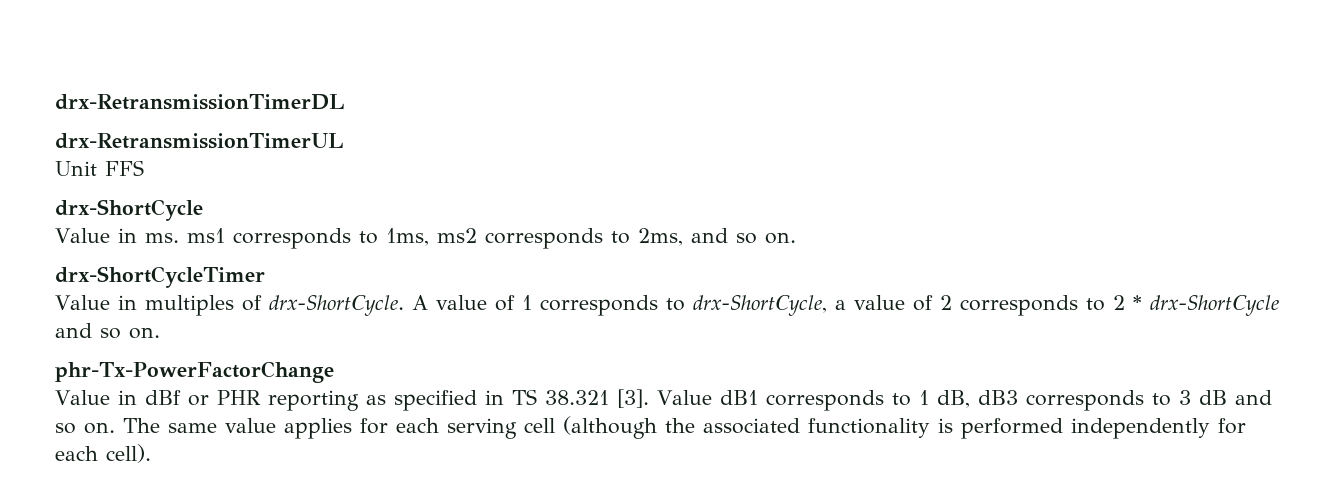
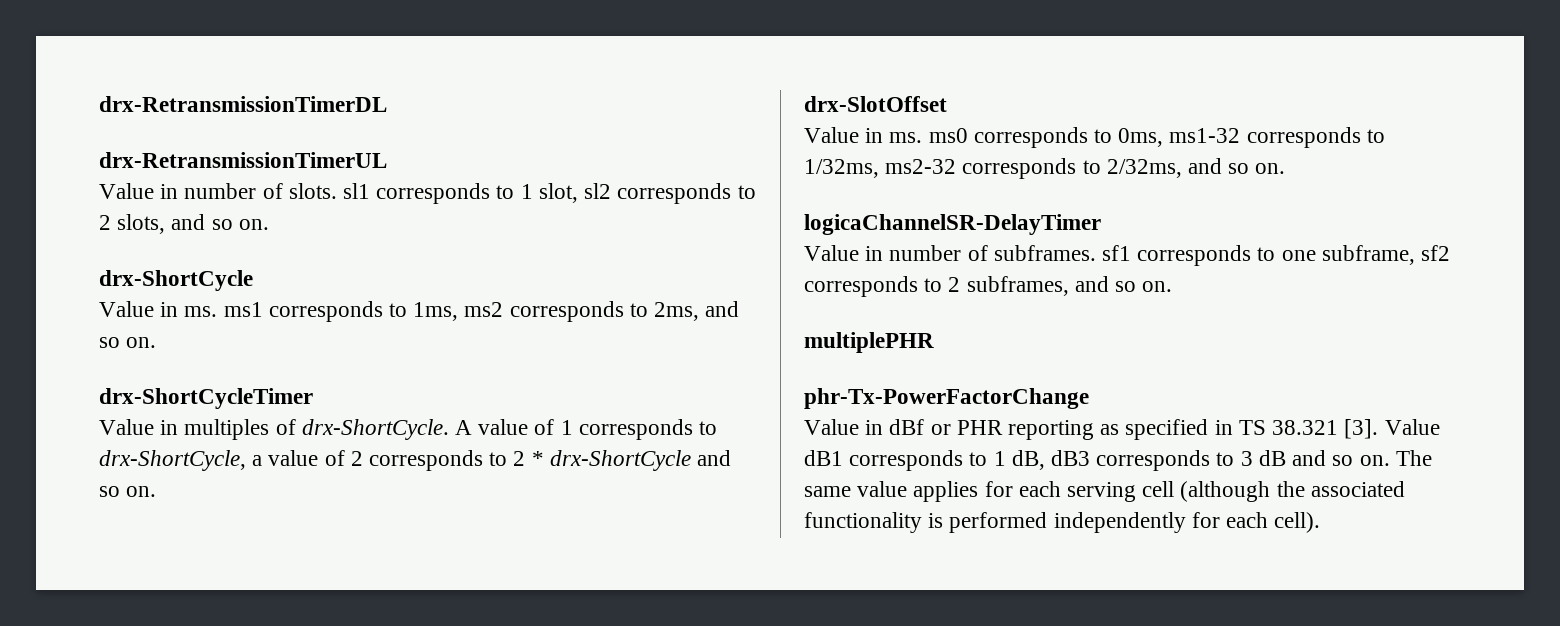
- Unit FFS
+ Value in number of slots. sl1 corresponds to 1 slot, sl2 corresponds to 2 slots, and so on.
+ drx-SlotOffset
+ Value in ms. ms0 corresponds to 0ms, ms1-32 corresponds to 1/32ms, ms2-32 corresponds to 2/32ms, and so on.
+ logicaChannelSR-DelayTimer
+ Value in number of subframes. sf1 corresponds to one subframe, sf2 corresponds to 2 subframes, and so on.
+ multiplePHR

